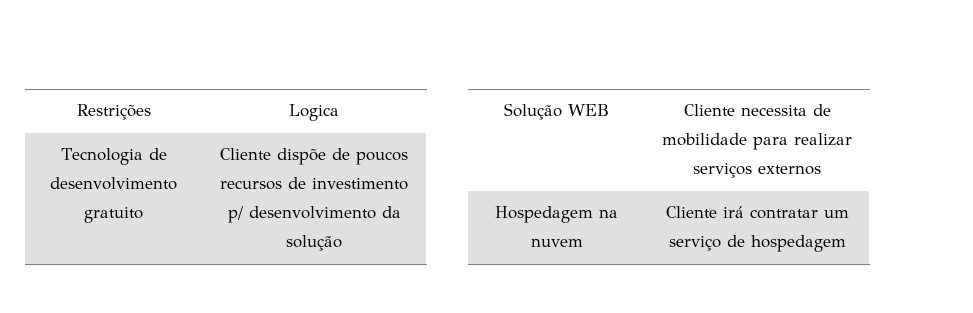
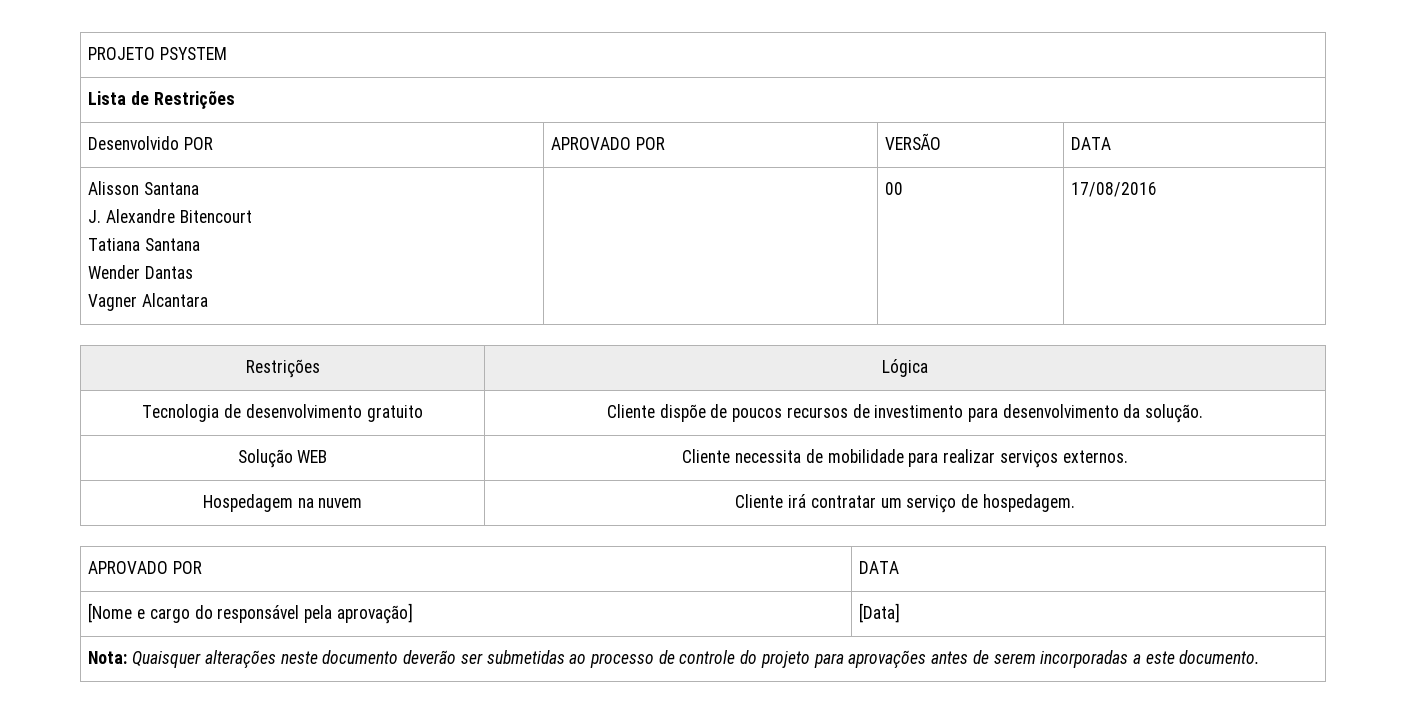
+ PROJETO PSYSTEM
+ Lista de Restrições
+ Desenvolvido POR | APROVADO POR | VERSÃO | DATA
+ Alisson Santana
+ J. Alexandre Bitencourt
+ Tatiana Santana
+ Wender Dantas
+ Vagner Alcantara | | 00 | 17/08/2016
- Restrições | Logica
+ Restrições | Lógica
- Tecnologia de desenvolvimento gratuito | Cliente dispõe de poucos recursos de investimento p/ desenvolvimento da solução
+ Tecnologia de desenvolvimento gratuito | Cliente dispõe de poucos recursos de investimento para desenvolvimento da solução.
- Solução WEB | Cliente necessita de mobilidade para realizar serviços externos
+ Solução WEB | Cliente necessita de mobilidade para realizar serviços externos.
- Hospedagem na nuvem | Cliente irá contratar um serviço de hospedagem
+ Hospedagem na nuvem | Cliente irá contratar um serviço de hospedagem.
+ APROVADO POR | DATA
+ [Nome e cargo do responsável pela aprovação] | [Data]
+ Nota: Quaisquer alterações neste documento deverão ser submetidas ao processo de controle do projeto para aprovações antes de serem incorporadas a este documento.

